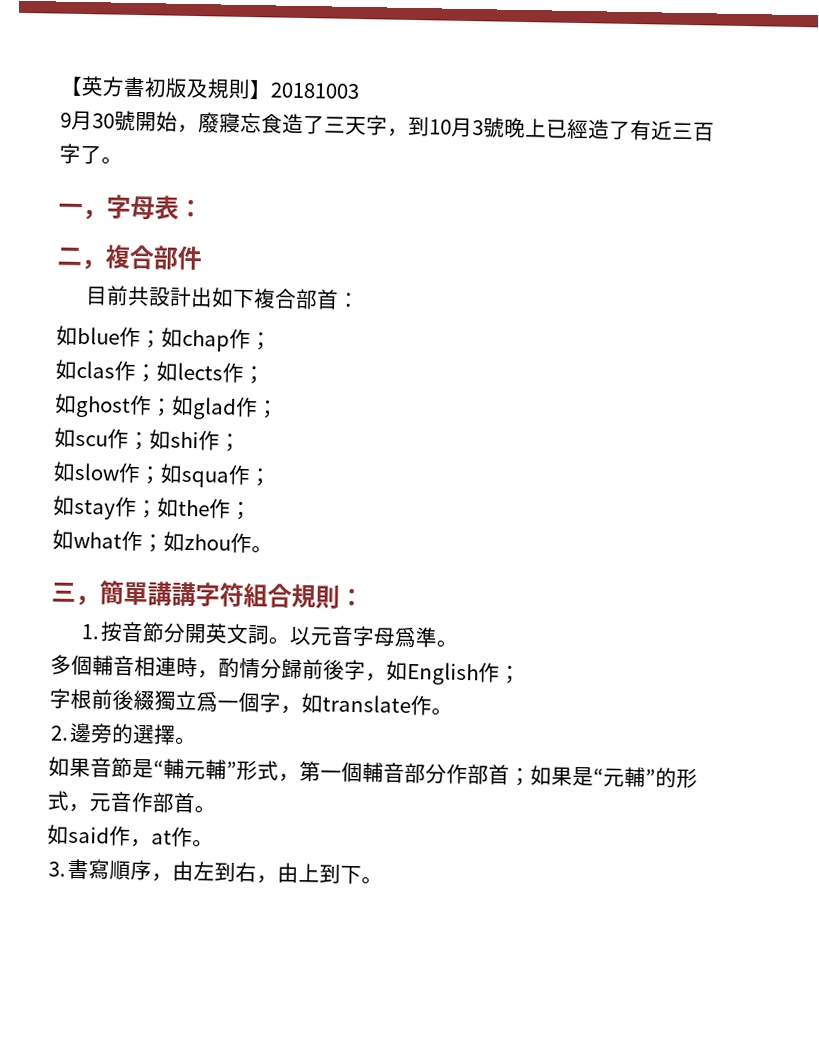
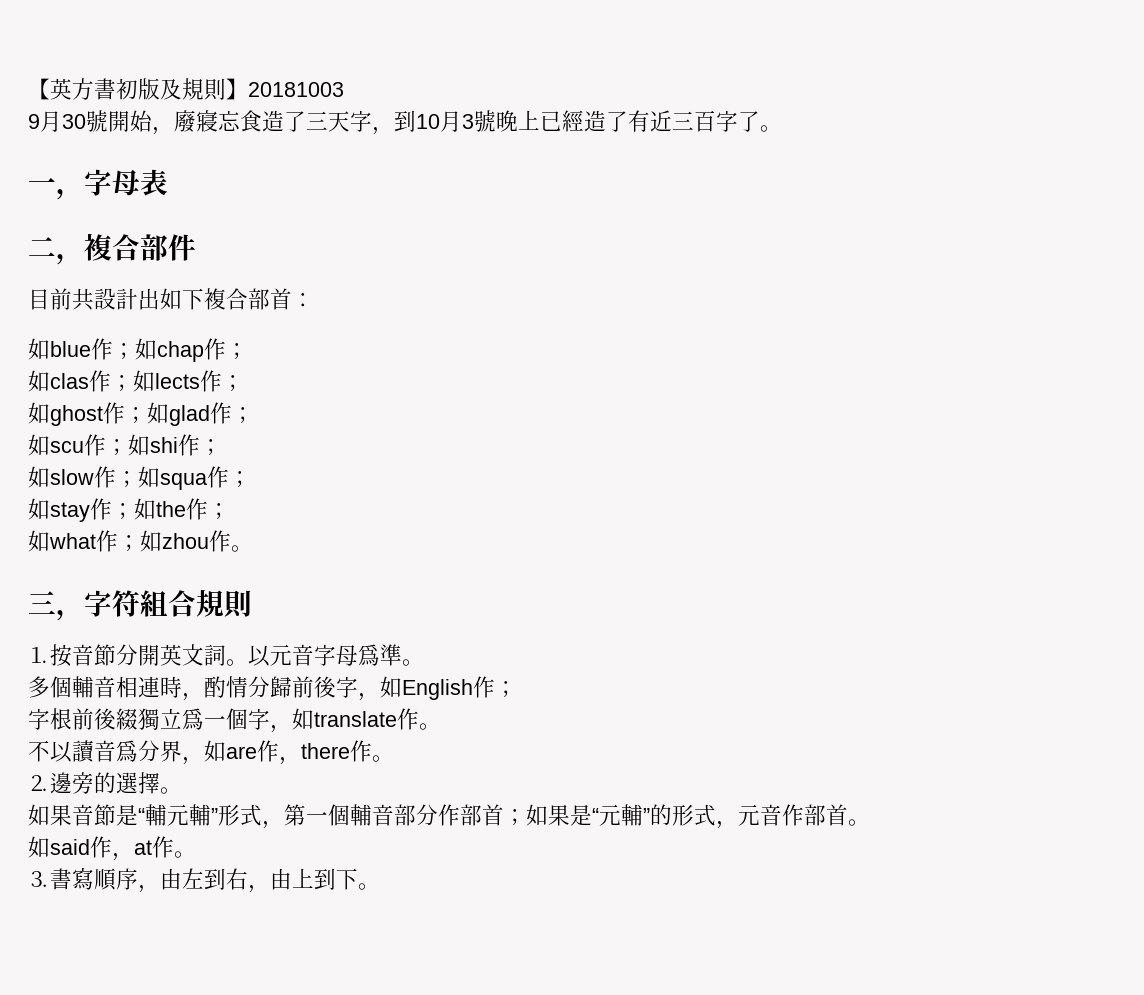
- 一，字母表：
+ 一，字母表
- 三，簡單講講字符組合規則：
+ 三，字符組合規則
+ 不以讀音爲分界，如are作，there作。

